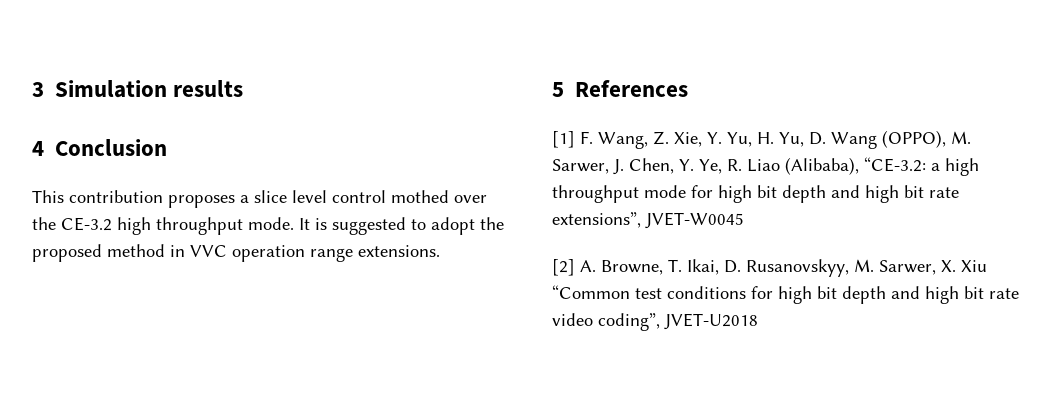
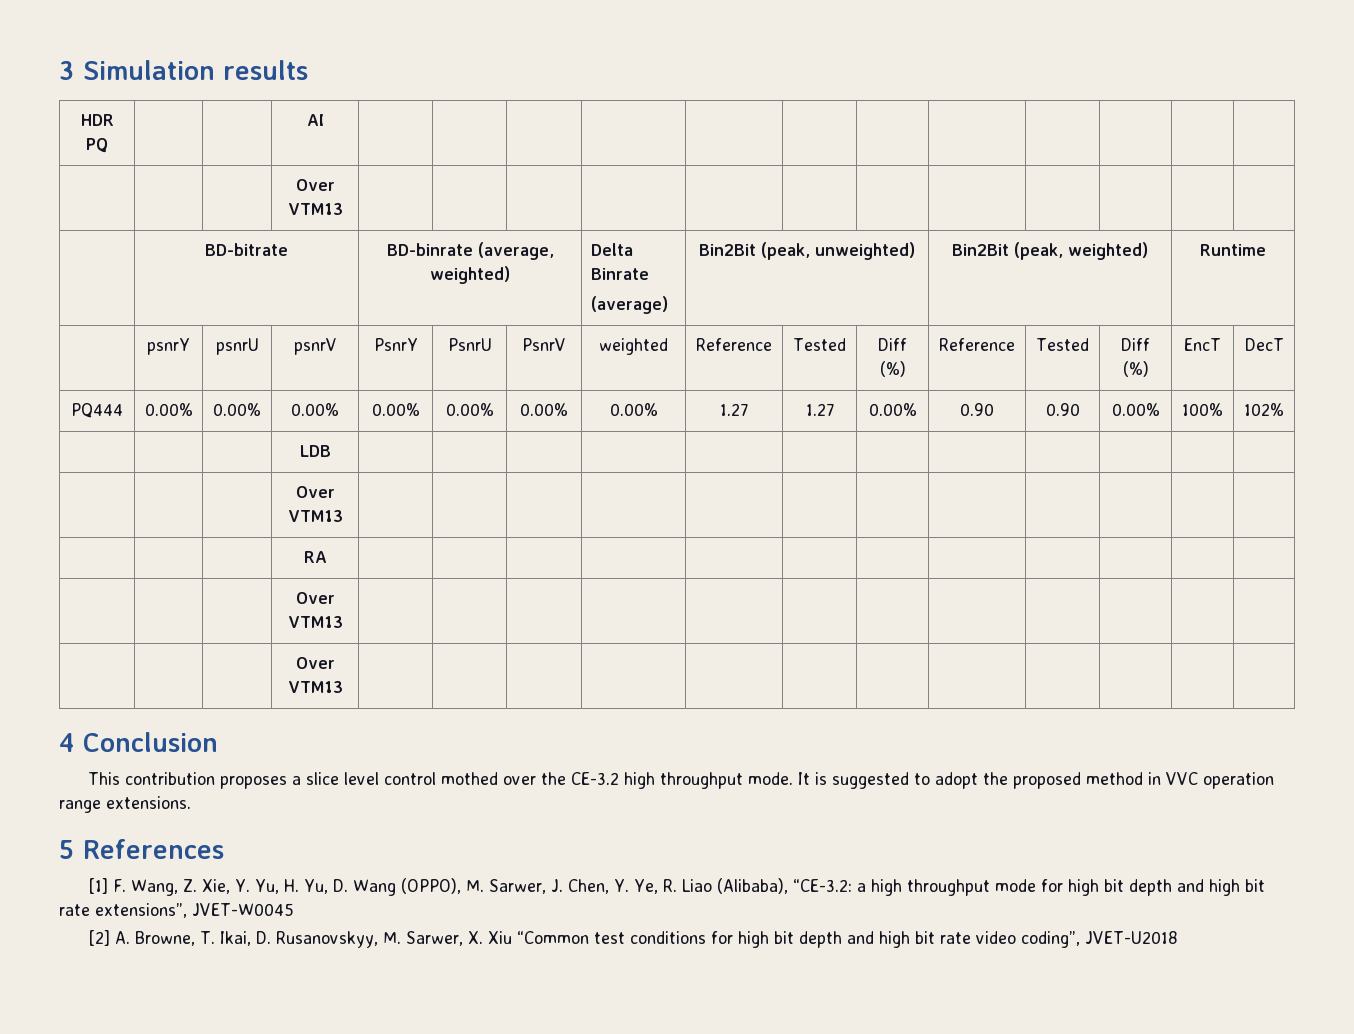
+ HDR PQ | | | AI | | | | | | | | | | | |
+ | | | Over VTM13 | | | | | | | | | | | |
+ | BD-bitrate | BD-binrate (average, weighted) | Delta Binrate
+ (average) | Bin2Bit (peak, unweighted) | Bin2Bit (peak, weighted) | Runtime
+ | psnrY | psnrU | psnrV | PsnrY | PsnrU | PsnrV | weighted | Reference | Tested | Diff (%) | Reference | Tested | Diff (%) | EncT | DecT
+ PQ444 | 0.00% | 0.00% | 0.00% | 0.00% | 0.00% | 0.00% | 0.00% | 1.27 | 1.27 | 0.00% | 0.90 | 0.90 | 0.00% | 100% | 102%
+ | | | LDB | | | | | | | | | | | |
+ | | | Over VTM13 | | | | | | | | | | | |
+ | | | RA | | | | | | | | | | | |
+ | | | Over VTM13 | | | | | | | | | | | |
+ | | | Over VTM13 | | | | | | | | | | | |

